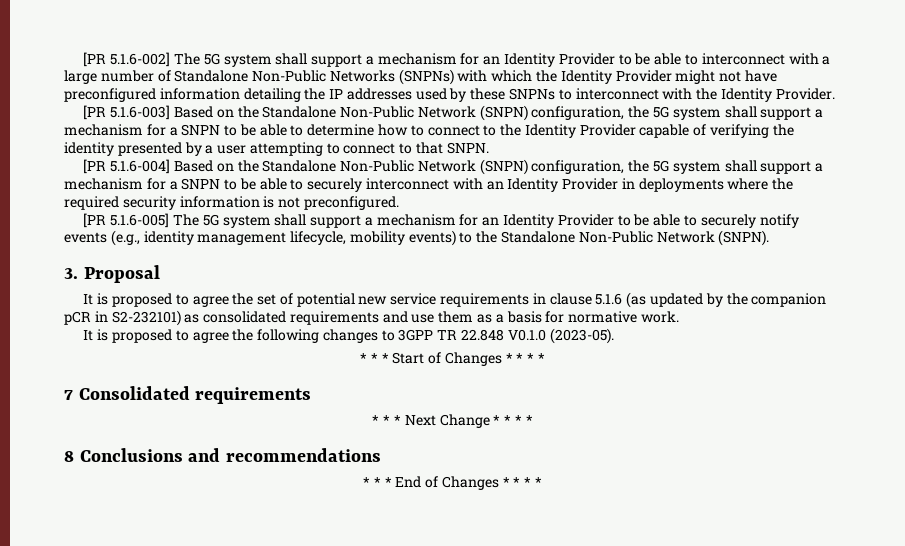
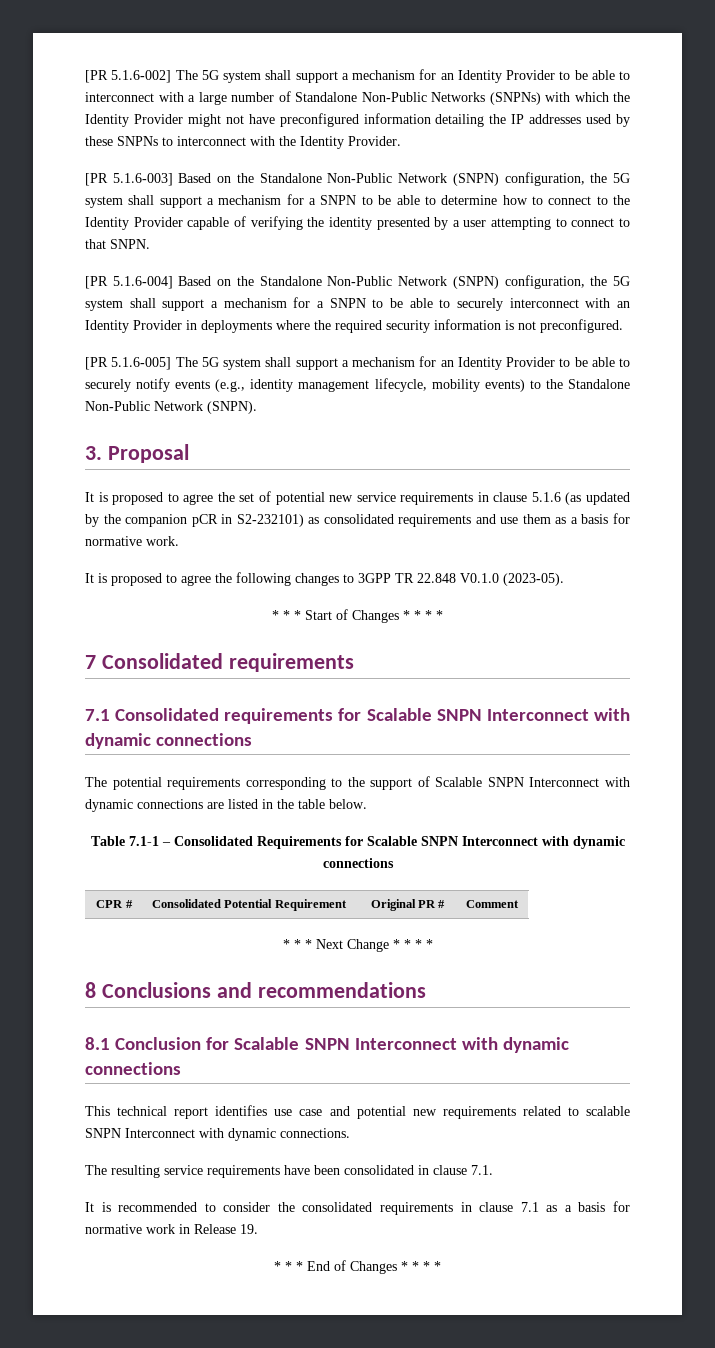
+ 7.1 Consolidated requirements for Scalable SNPN Interconnect with dynamic connections
+ The potential requirements corresponding to the support of Scalable SNPN Interconnect with dynamic connections are listed in the table below.
+ Table 7.1-1 – Consolidated Requirements for Scalable SNPN Interconnect with dynamic connections
+ CPR # | Consolidated Potential Requirement | Original PR # | Comment
+ 8.1 Conclusion for Scalable SNPN Interconnect with dynamic connections
+ This technical report identifies use case and potential new requirements related to scalable SNPN Interconnect with dynamic connections.
+ The resulting service requirements have been consolidated in clause 7.1.
+ It is recommended to consider the consolidated requirements in clause 7.1 as a basis for normative work in Release 19.

